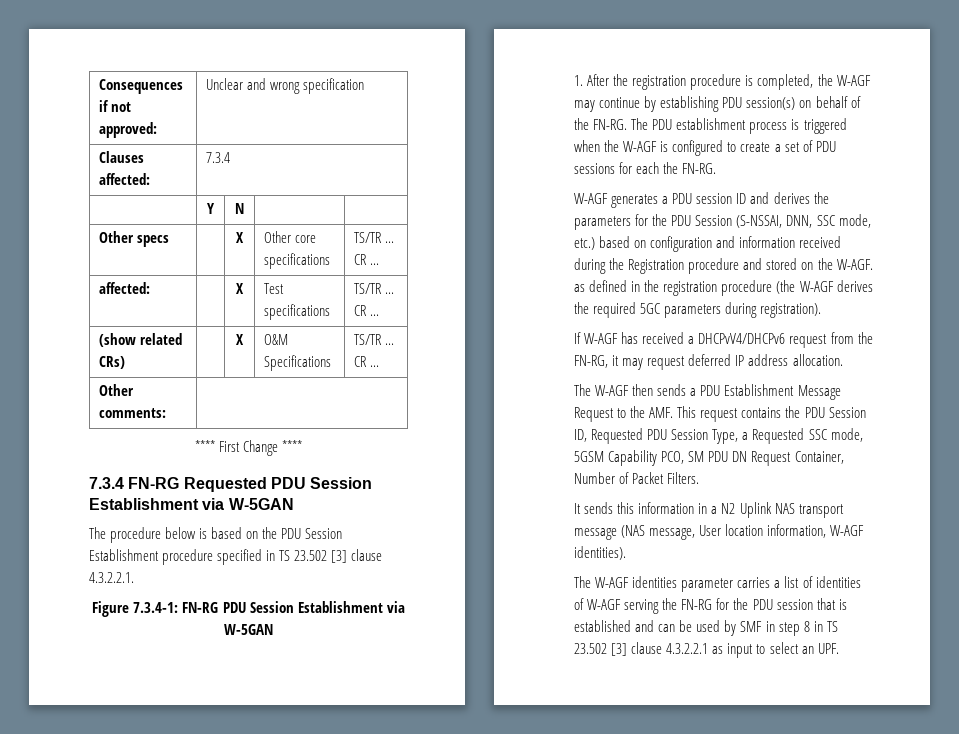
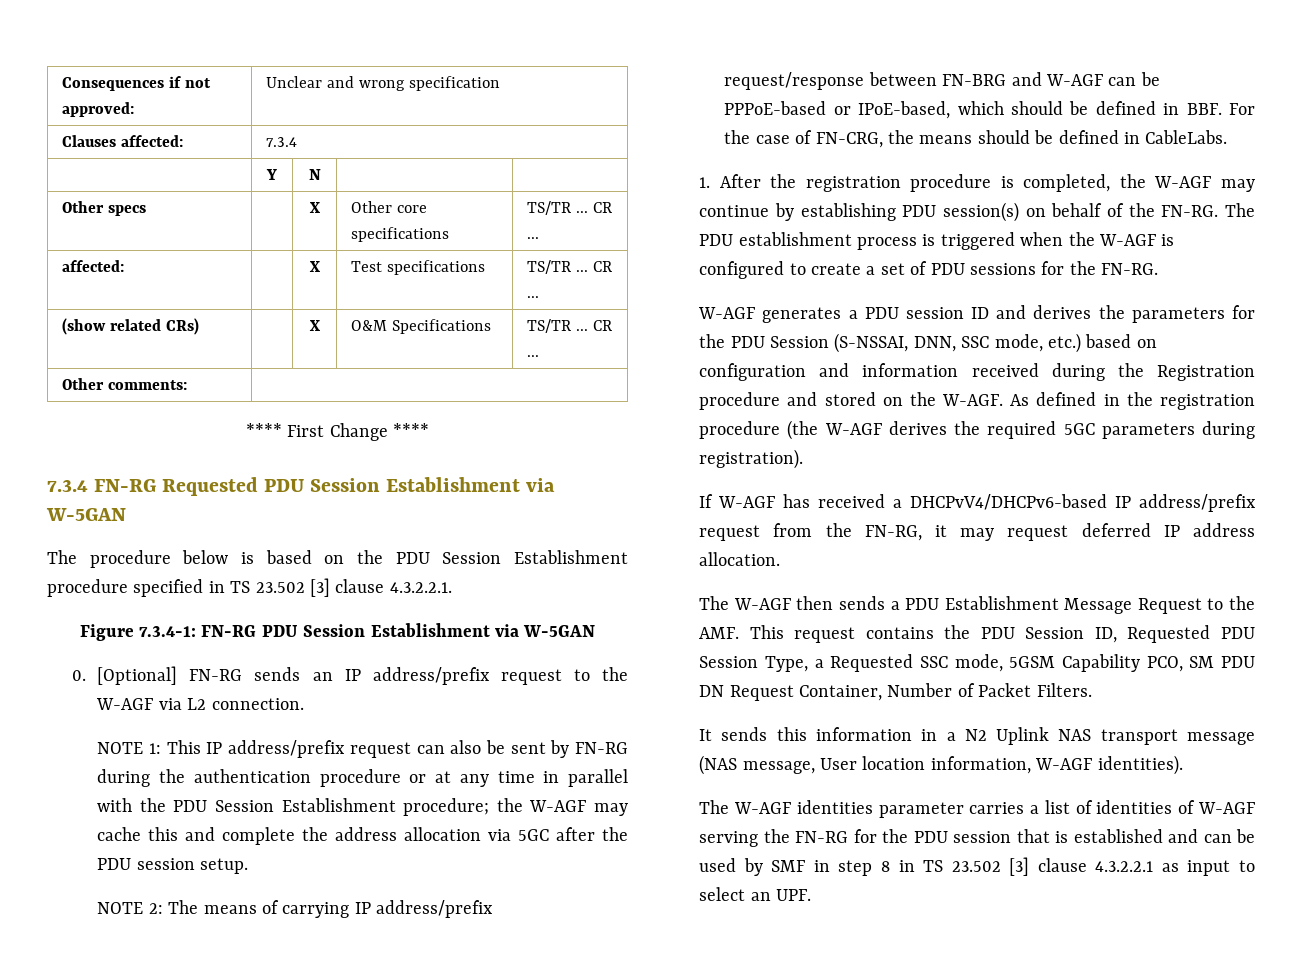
+ 0. [Optional] FN-RG sends an IP address/prefix request to the W-AGF via L2 connection.
+ NOTE 1: This IP address/prefix request can also be sent by FN-RG during the authentication procedure or at any time in parallel with the PDU Session Establishment procedure; the W-AGF may cache this and complete the address allocation via 5GC after the PDU session setup.
+ NOTE 2: The means of carrying IP address/prefix request/response between FN-BRG and W-AGF can be PPPoE-based or IPoE-based, which should be defined in BBF. For the case of FN-CRG, the means should be defined in CableLabs.
- The PDU establishment process is triggered when the W-AGF is configured to create a set of PDU sessions for each the FN-RG.
+ The PDU establishment process is triggered when the W-AGF is configured to create a set of PDU sessions for the FN-RG.
- W-AGF generates a PDU session ID and derives the parameters for the PDU Session (S-NSSAI, DNN, SSC mode, etc.) based on configuration and information received during the Registration procedure and stored on the W-AGF. as defined in the registration procedure (the W-AGF derives the required 5GC parameters during registration).
+ W-AGF generates a PDU session ID and derives the parameters for the PDU Session (S-NSSAI, DNN, SSC mode, etc.) based on configuration and information received during the Registration procedure and stored on the W-AGF. As defined in the registration procedure (the W-AGF derives the required 5GC parameters during registration).
- If W-AGF has received a DHCPvV4/DHCPv6 request from the FN-RG, it may request deferred IP address allocation.
+ If W-AGF has received a DHCPvV4/DHCPv6-based IP address/prefix request from the FN-RG, it may request deferred IP address allocation.

